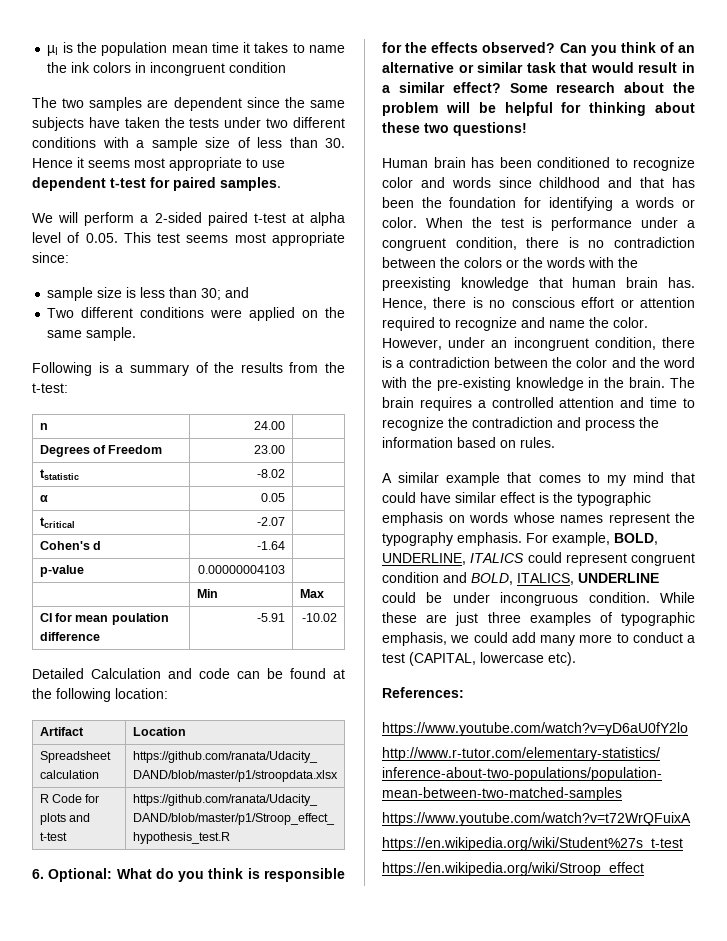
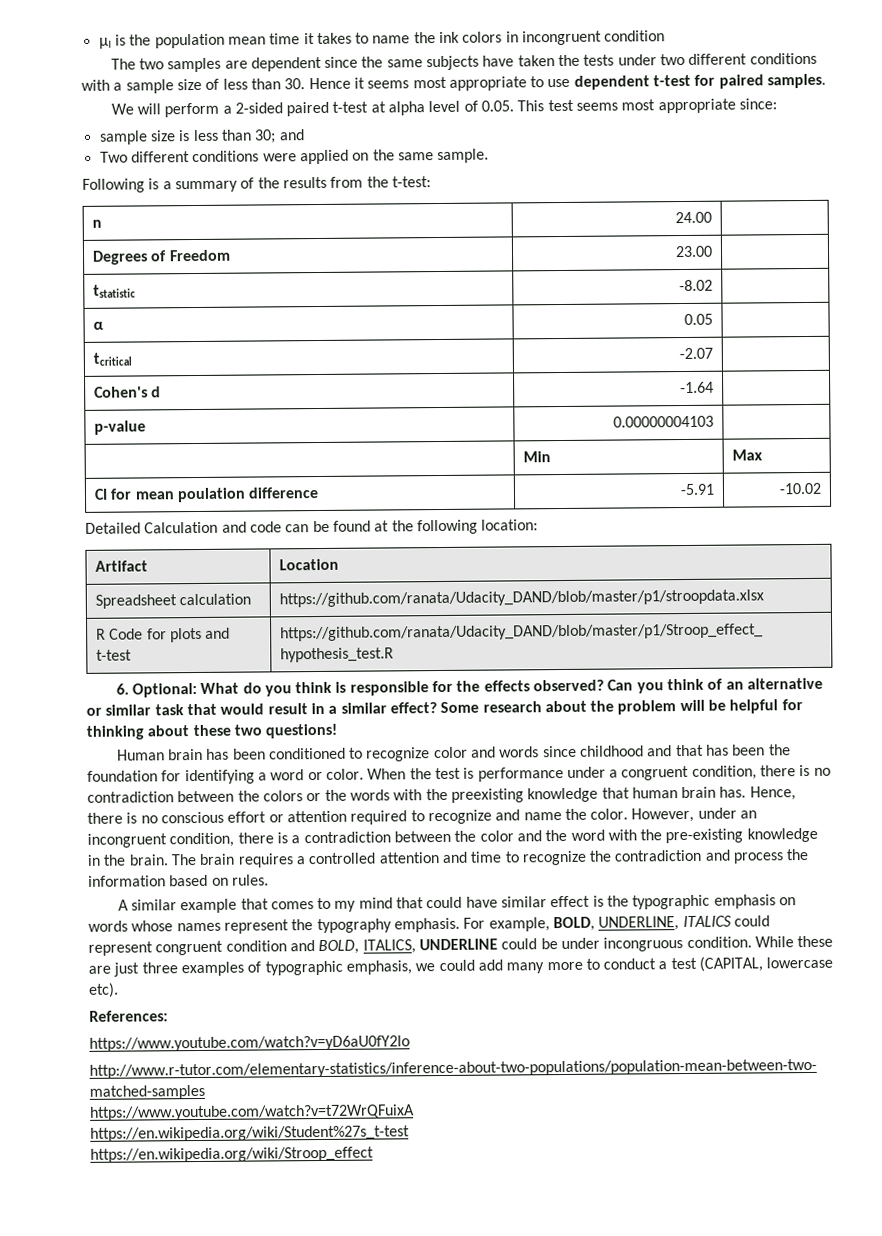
- Human brain has been conditioned to recognize color and words since childhood and that has been the foundation for identifying a words or color.
+ Human brain has been conditioned to recognize color and words since childhood and that has been the foundation for identifying a word or color.

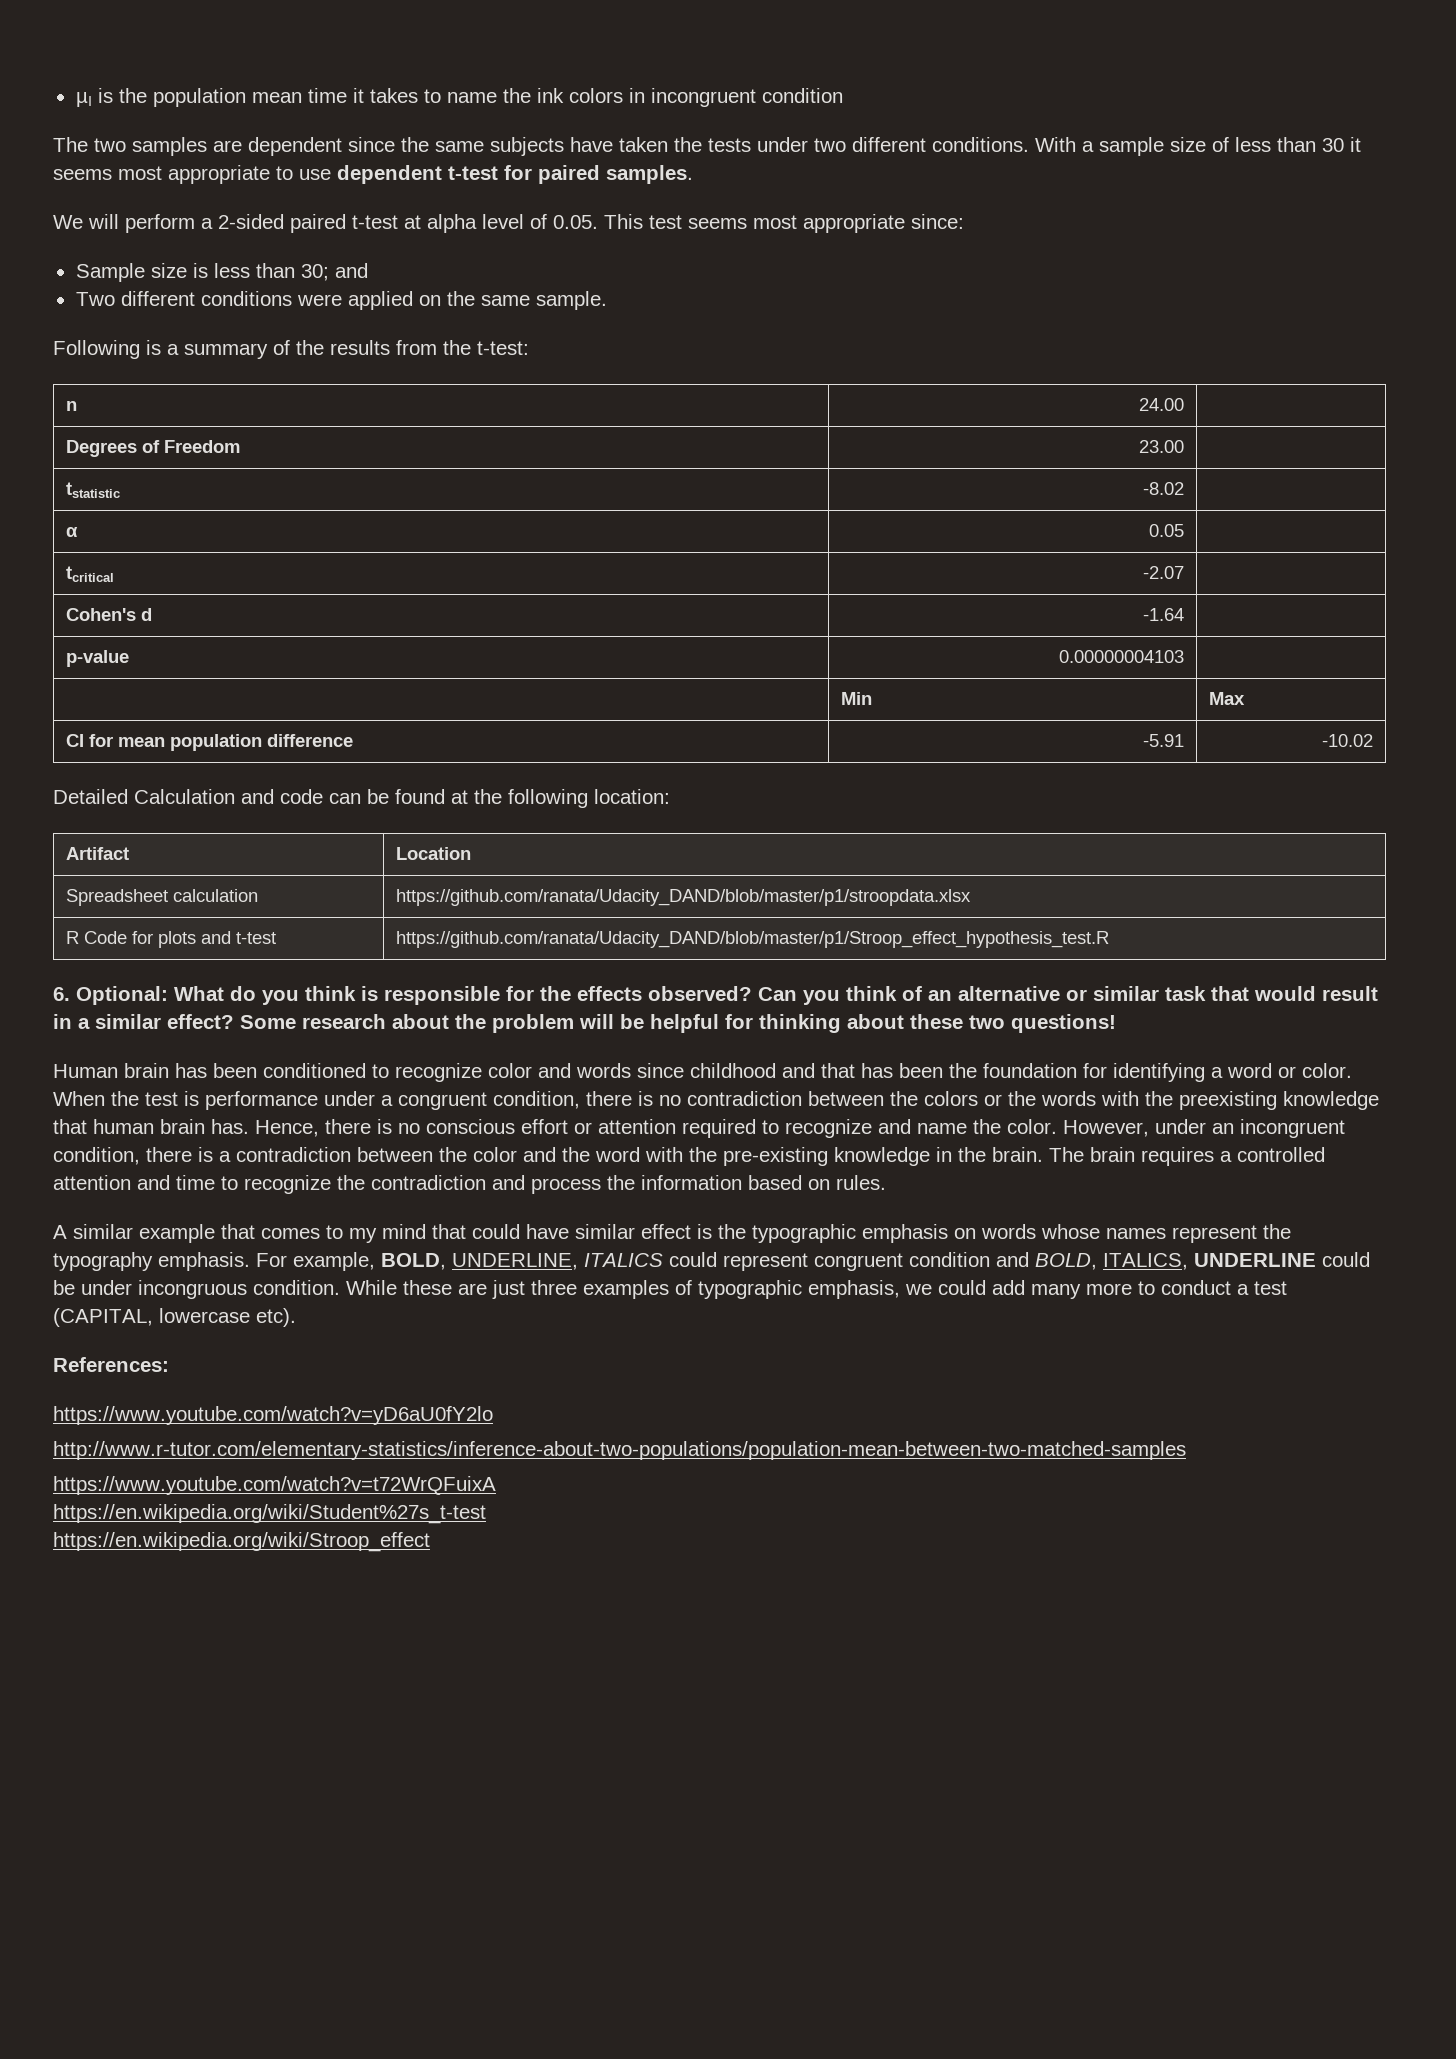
- The two samples are dependent since the same subjects have taken the tests under two different conditions with a sample size of less than 30. Hence it seems most appropriate to use dependent t-test for paired samples.
+ The two samples are dependent since the same subjects have taken the tests under two different conditions. With a sample size of less than 30 it seems most appropriate to use dependent t-test for paired samples.
- sample size is less than 30; and
+ Sample size is less than 30; and
- CI for mean poulation difference | -5.91 | -10.02
+ CI for mean population difference | -5.91 | -10.02

